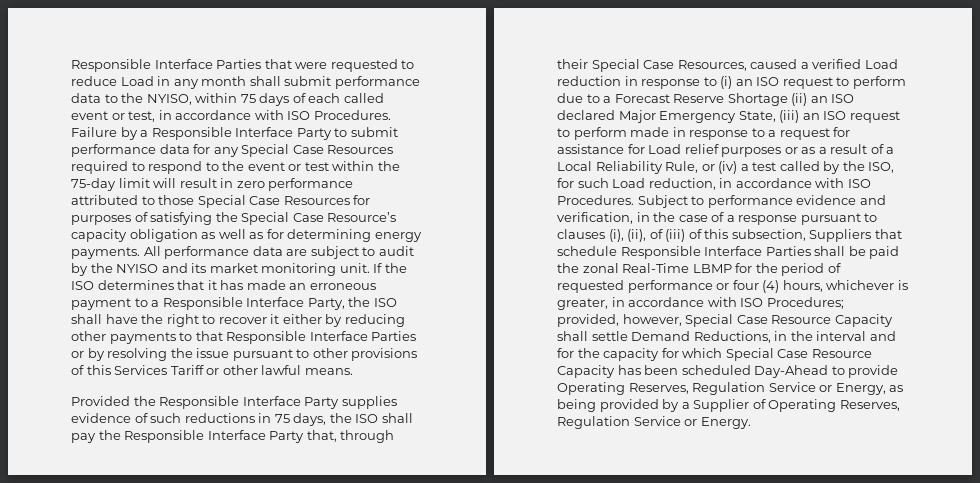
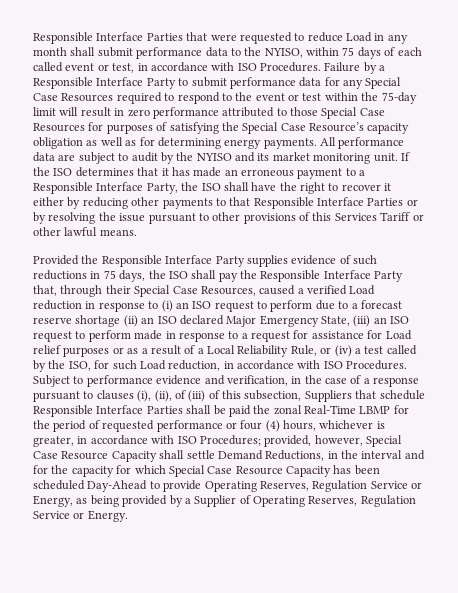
- Provided the Responsible Interface Party supplies evidence of such reductions in 75 days, the ISO shall pay the Responsible Interface Party that, through their Special Case Resources, caused a verified Load reduction in response to (i) an ISO request to perform due to a Forecast Reserve Shortage (ii) an ISO declared Major Emergency State, (iii) an ISO request to perform made in response to a request for assistance for Load relief purposes or as a result of a Local Reliability Rule, or (iv) a test called by the ISO, for such Load reduction, in accordance with ISO Procedures.
+ Provided the Responsible Interface Party supplies evidence of such reductions in 75 days, the ISO shall pay the Responsible Interface Party that, through their Special Case Resources, caused a verified Load reduction in response to (i) an ISO request to perform due to a forecast reserve shortage (ii) an ISO declared Major Emergency State, (iii) an ISO request to perform made in response to a request for assistance for Load relief purposes or as a result of a Local Reliability Rule, or (iv) a test called by the ISO, for such Load reduction, in accordance with ISO Procedures.

